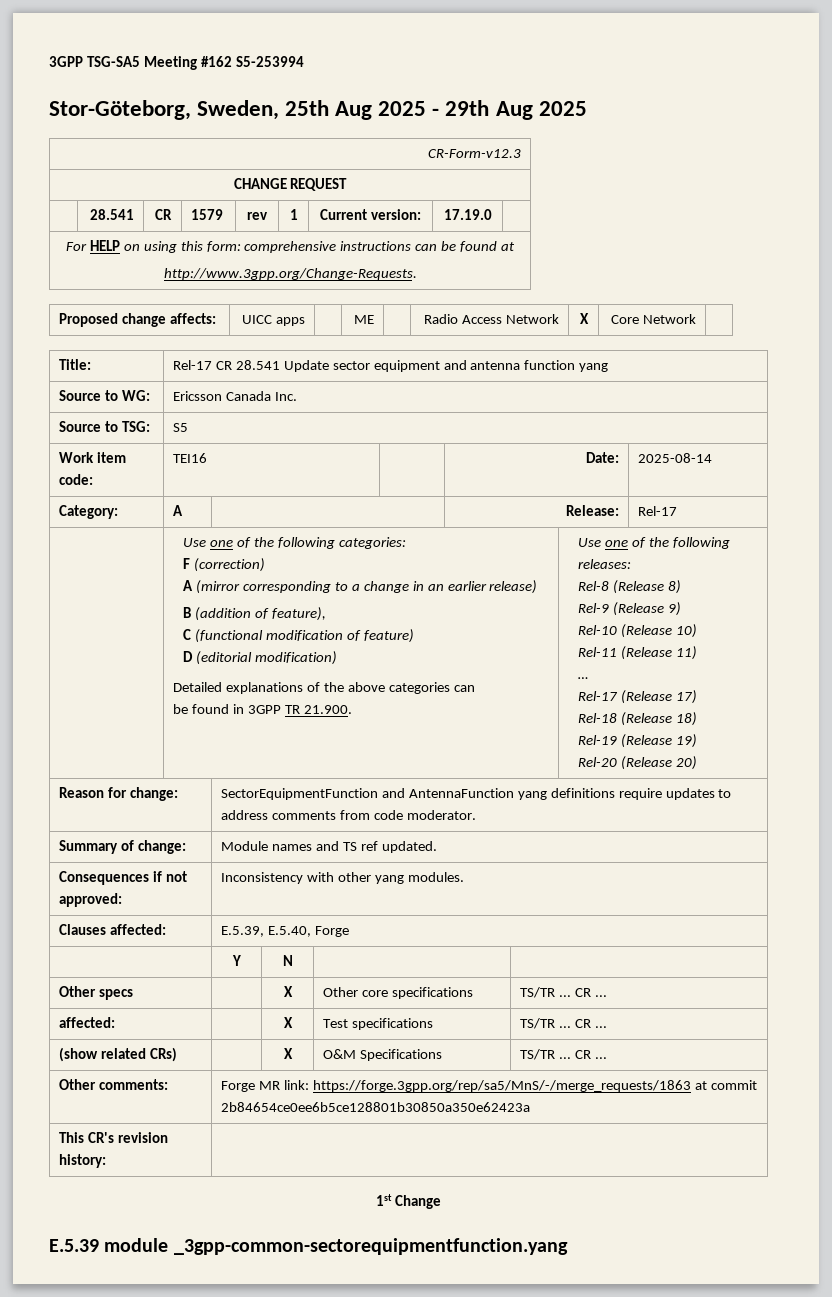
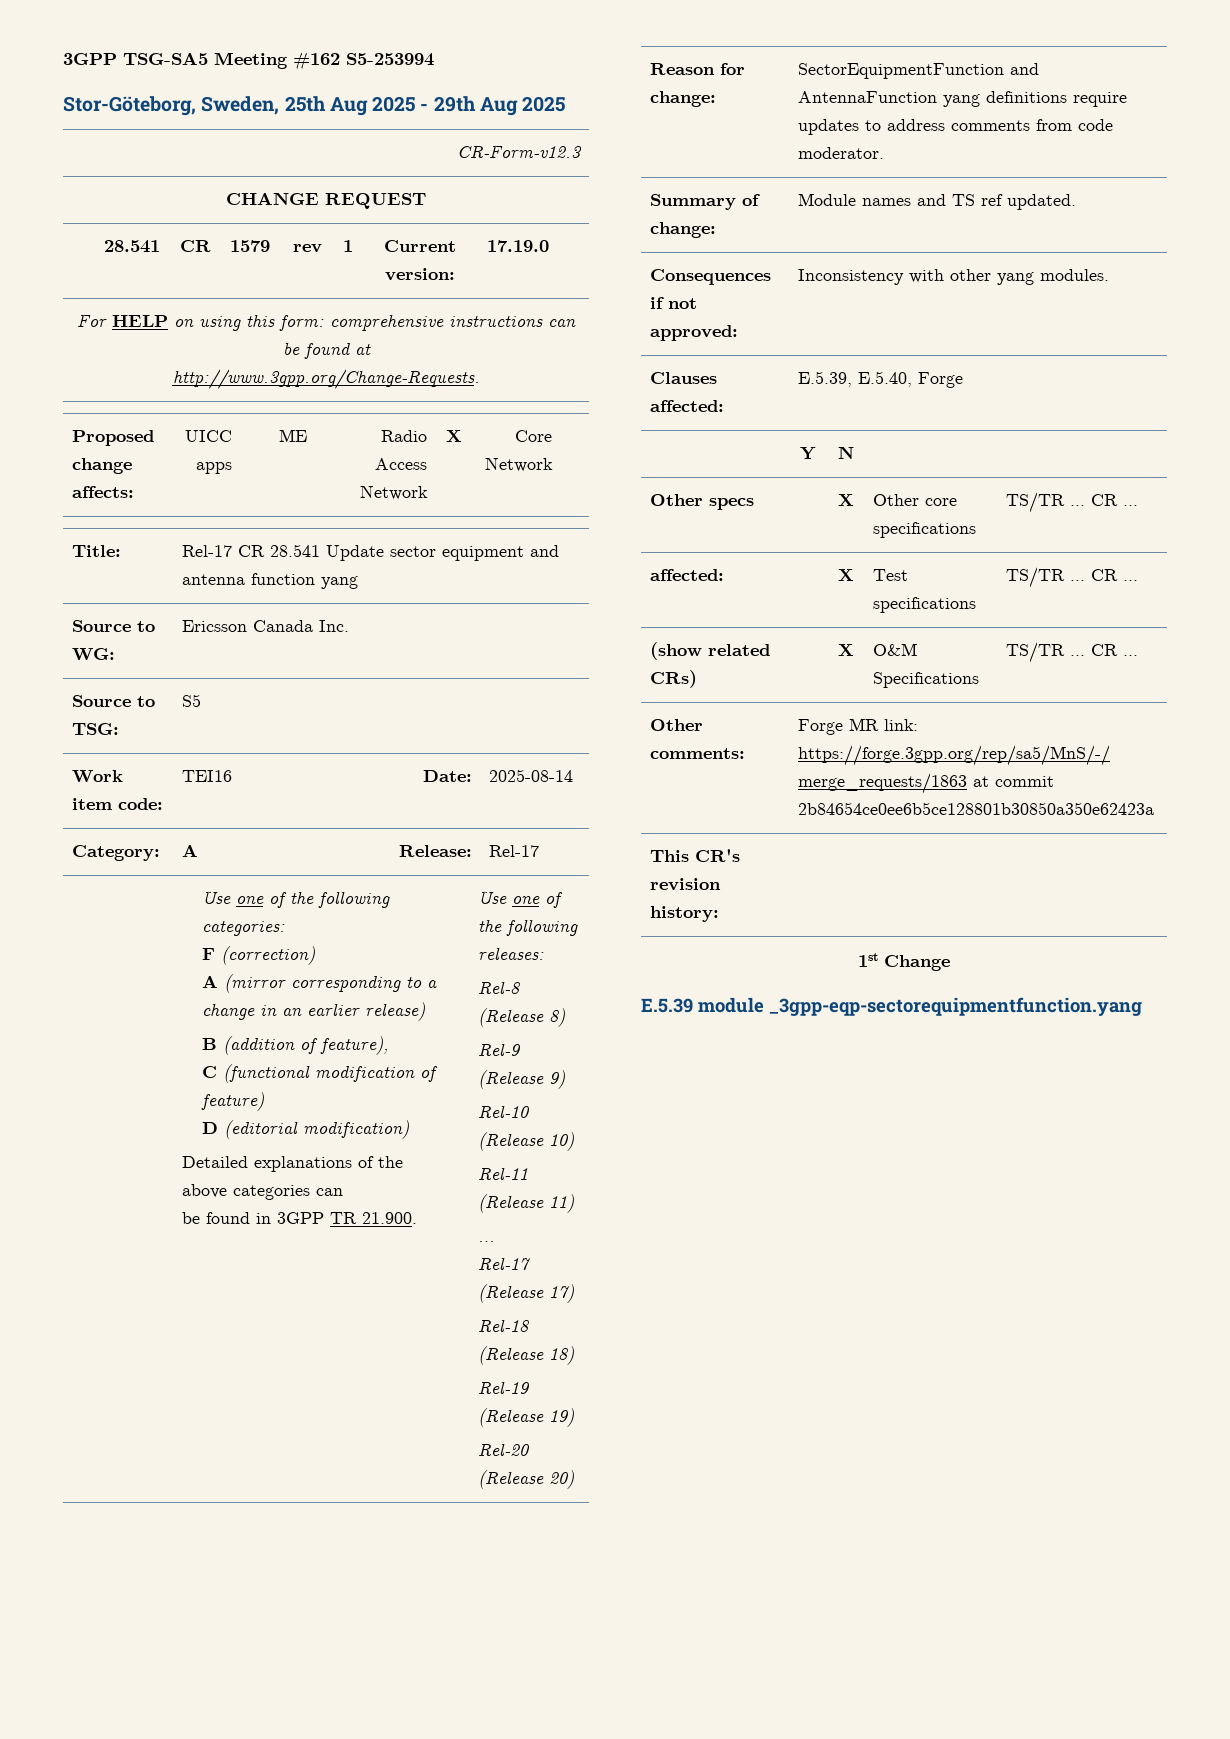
- E.5.39 module _3gpp-common-sectorequipmentfunction.yang
+ E.5.39 module _3gpp-eqp-sectorequipmentfunction.yang

